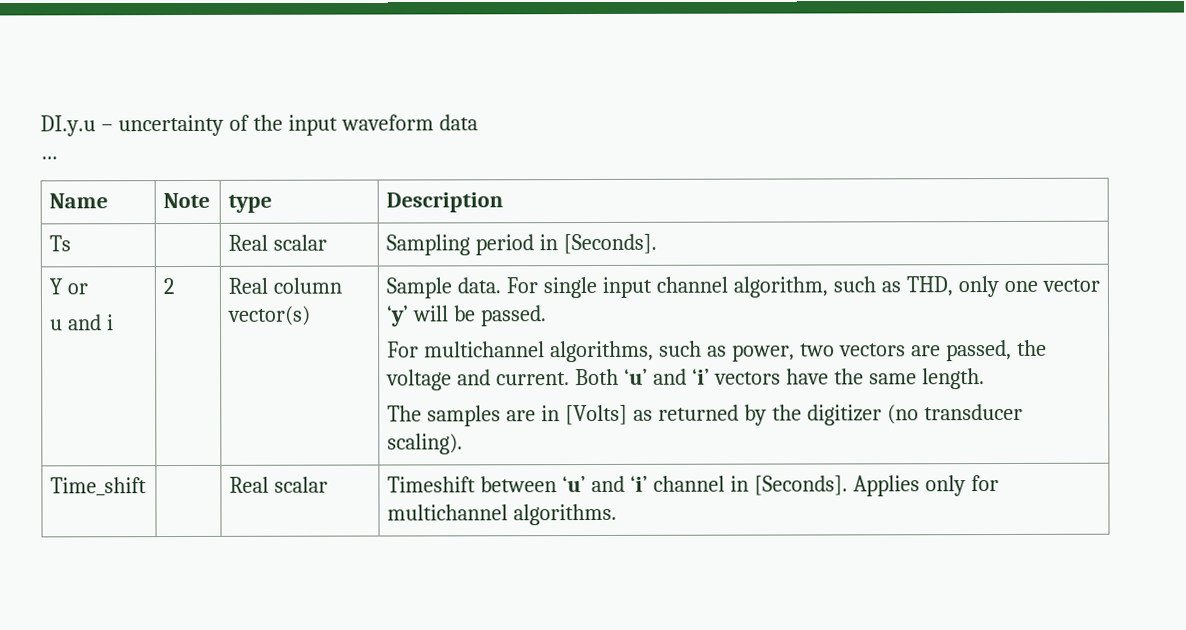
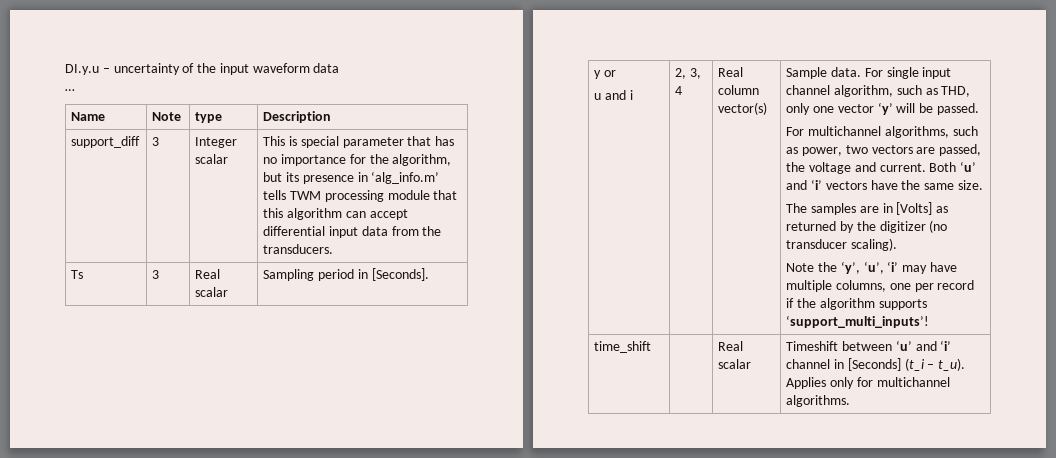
+ support_diff | 3 | Integer scalar | This is special parameter that has no importance for the algorithm, but its presence in ‘alg_info.m’ tells TWM processing module that this algorithm can accept differential input data from the transducers.
- Ts | | Real scalar | Sampling period in [Seconds].
+ Ts | 3 | Real scalar | Sampling period in [Seconds].
- Y or
+ y or
- 2
+ 2, 3, 4
- Both ‘u’ and ‘i’ vectors have the same length.
+ Both ‘u’ and ‘i’ vectors have the same size.
- Time_shift | | Real scalar | Timeshift between ‘u’ and ‘i’ channel in [Seconds]. Applies only for multichannel algorithms.
+ Note the ‘y’, ‘u’, ‘i’ may have multiple columns, one per record if the algorithm supports ‘support_multi_inputs’!
+ time_shift | | Real scalar | Timeshift between ‘u’ and ‘i’ channel in [Seconds] (t_i – t_u). Applies only for multichannel algorithms.

